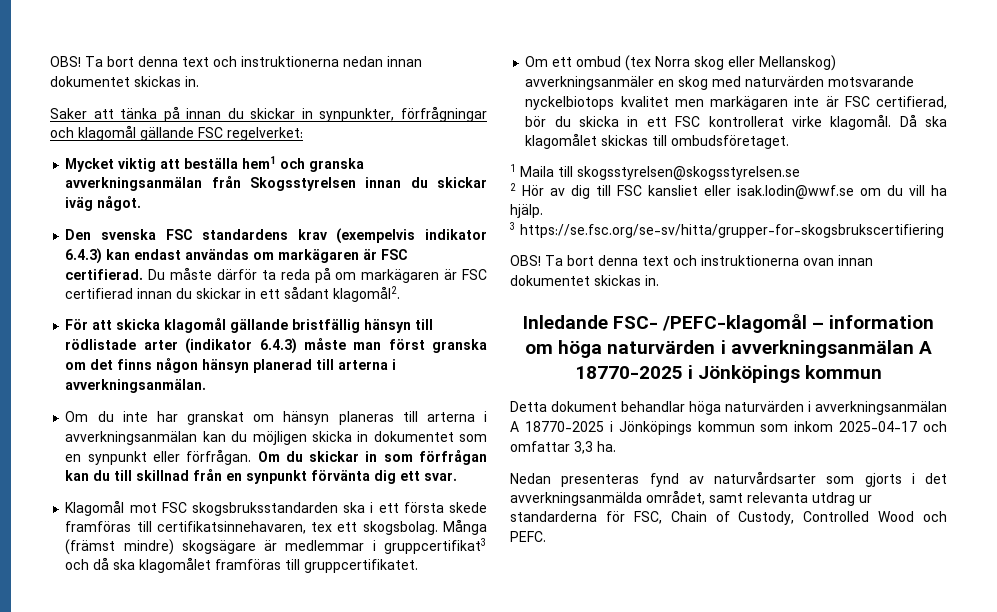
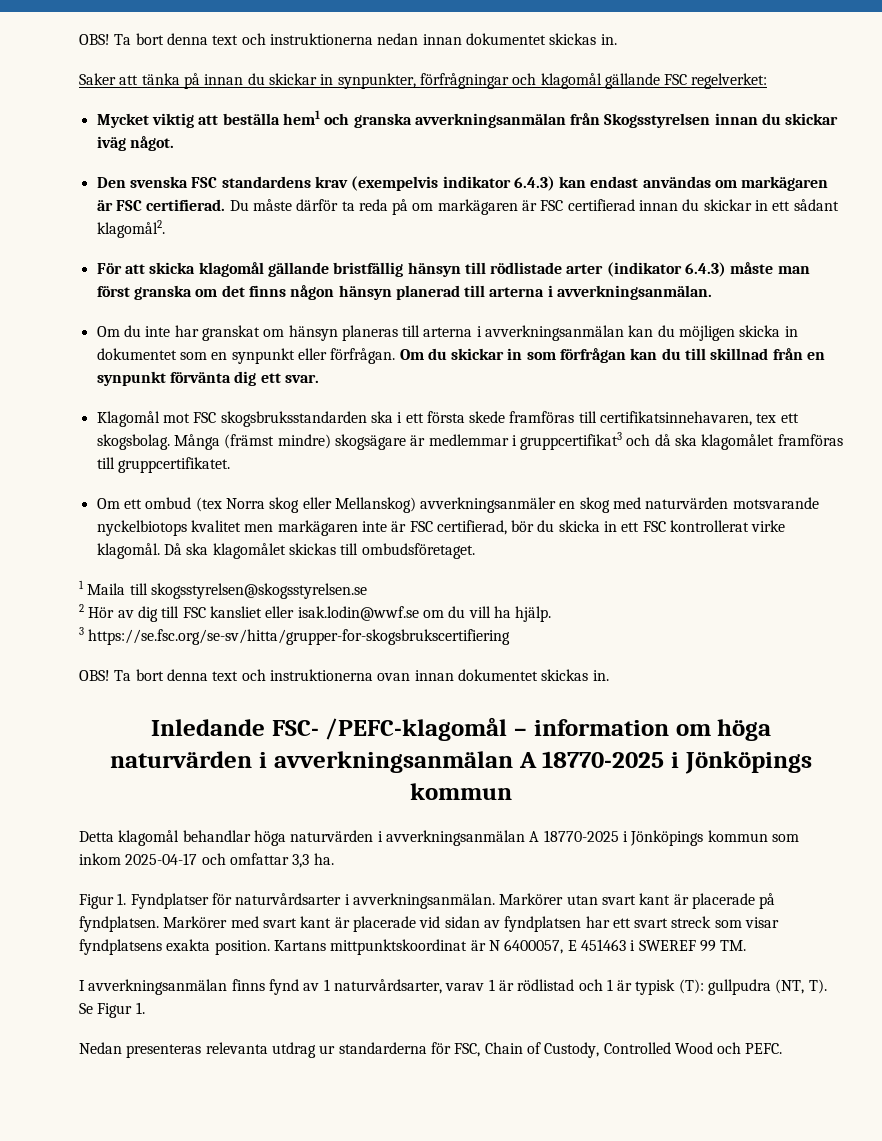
- Detta dokument behandlar höga naturvärden i avverkningsanmälan A 18770-2025 i Jönköpings kommun som inkom 2025-04-17 och omfattar 3,3 ha.
+ Detta klagomål behandlar höga naturvärden i avverkningsanmälan A 18770-2025 i Jönköpings kommun som inkom 2025-04-17 och omfattar 3,3 ha.
- Nedan presenteras fynd av naturvårdsarter som gjorts i det avverkningsanmälda området, samt relevanta utdrag ur standarderna för FSC, Chain of Custody, Controlled Wood och PEFC.
+ Figur 1. Fyndplatser för naturvårdsarter i avverkningsanmälan. Markörer utan svart kant är placerade på fyndplatsen. Markörer med svart kant är placerade vid sidan av fyndplatsen har ett svart streck som visar fyndplatsens exakta position. Kartans mittpunktskoordinat är N 6400057, E 451463 i SWEREF 99 TM.
+ I avverkningsanmälan finns fynd av 1 naturvårdsarter, varav 1 är rödlistad och 1 är typisk (T): gullpudra (NT, T). Se Figur 1.
+ Nedan presenteras relevanta utdrag ur standarderna för FSC, Chain of Custody, Controlled Wood och PEFC.

